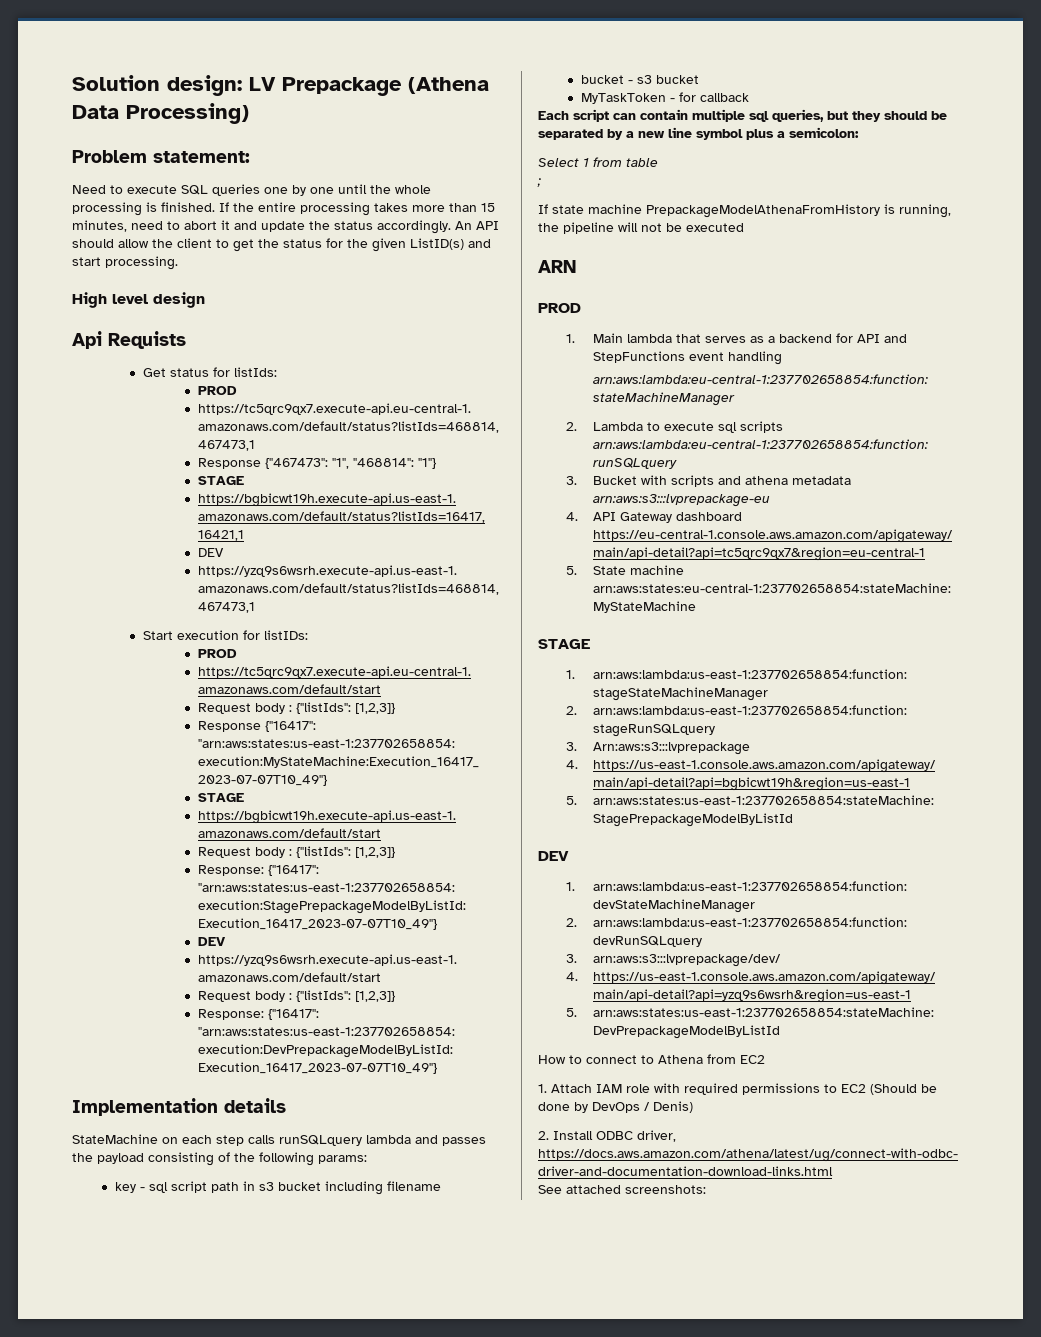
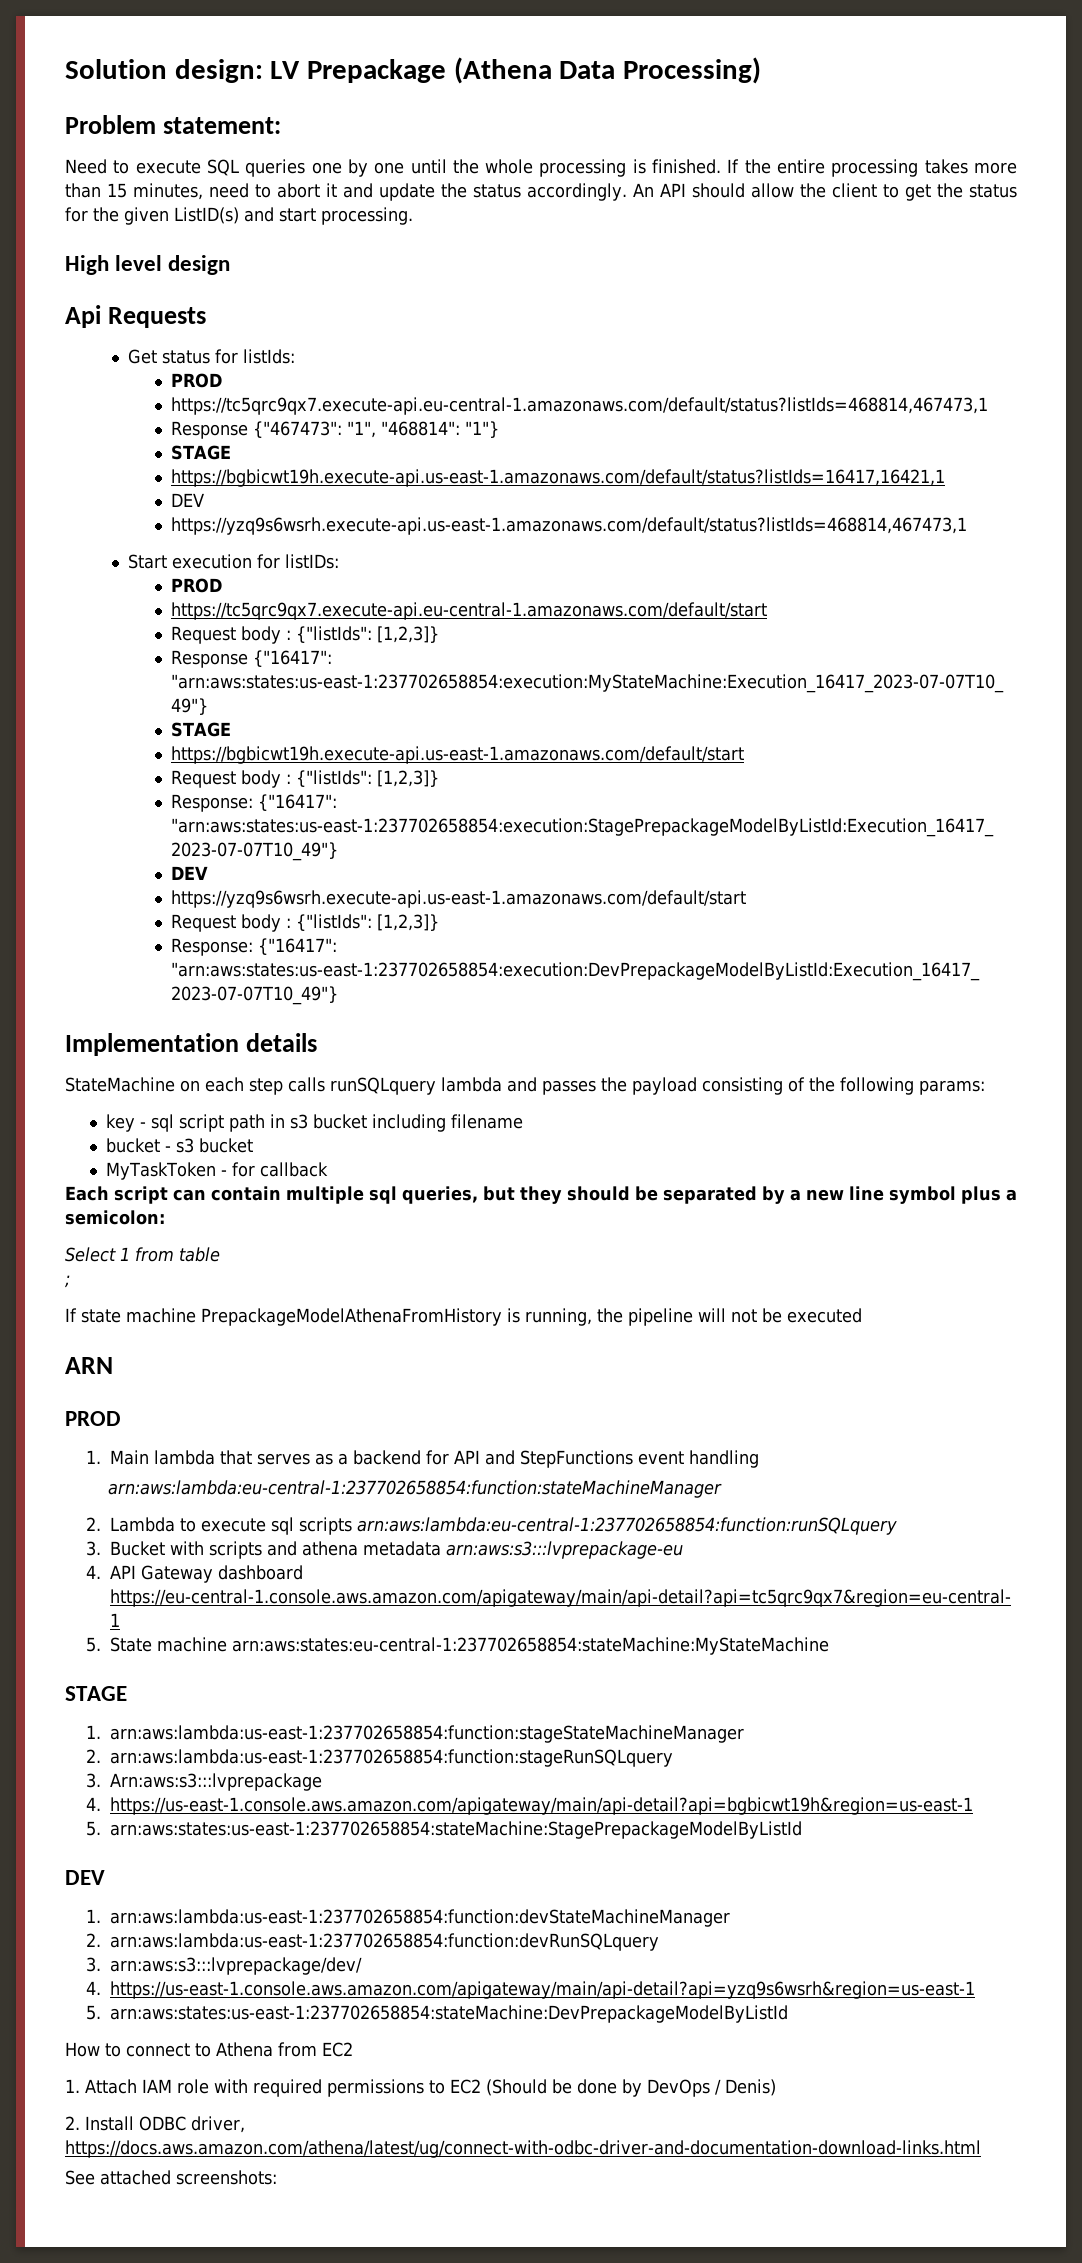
- Api Requists
+ Api Requests

